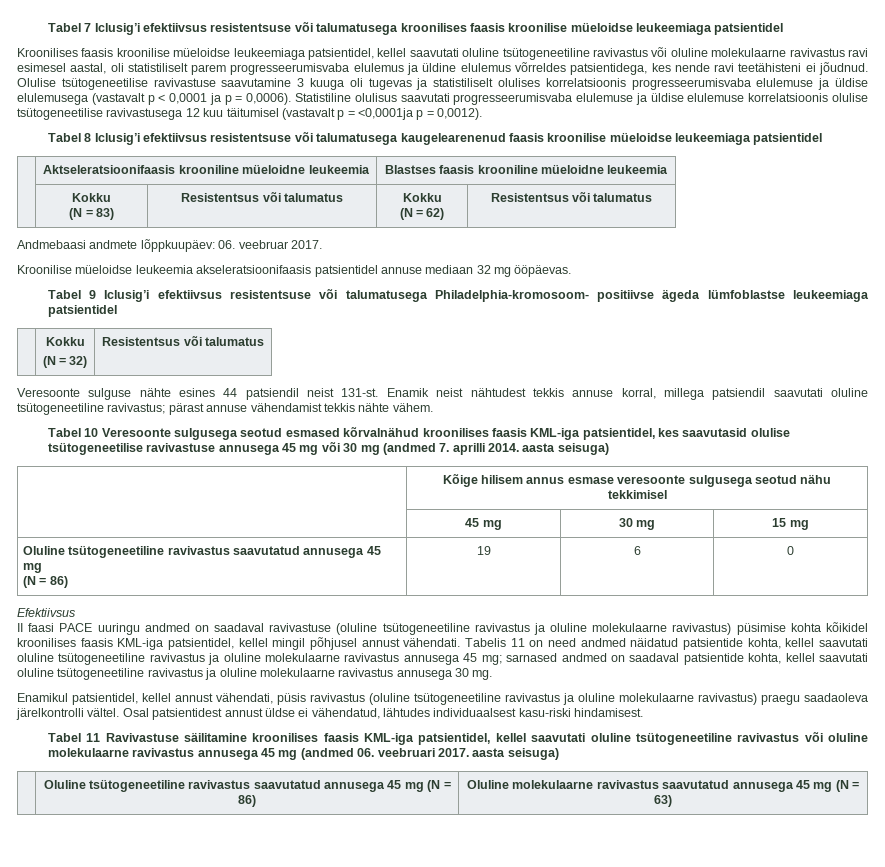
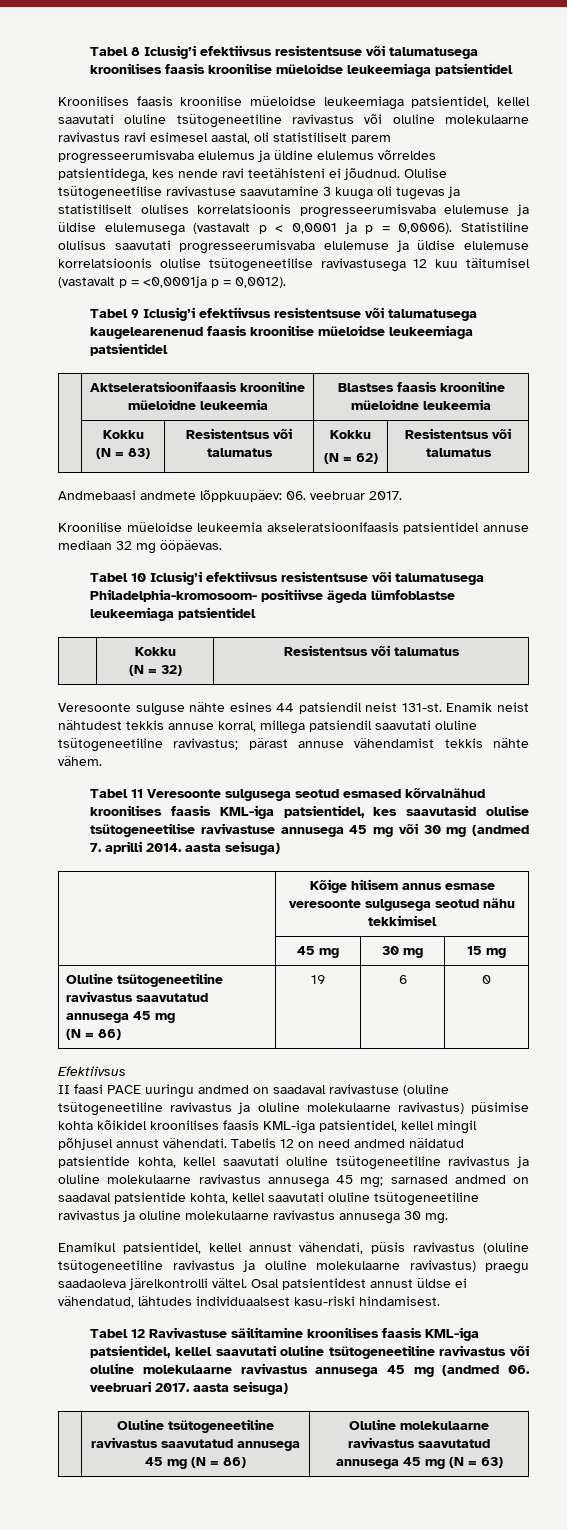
- Tabel 7 Iclusig’i efektiivsus resistentsuse või talumatusega kroonilises faasis kroonilise müeloidse leukeemiaga patsientidel
+ Tabel 8 Iclusig’i efektiivsus resistentsuse või talumatusega kroonilises faasis kroonilise müeloidse leukeemiaga patsientidel
- Tabel 8 Iclusig’i efektiivsus resistentsuse või talumatusega kaugelearenenud faasis kroonilise müeloidse leukeemiaga patsientidel
+ Tabel 9 Iclusig’i efektiivsus resistentsuse või talumatusega kaugelearenenud faasis kroonilise müeloidse leukeemiaga patsientidel
- Tabel 9 Iclusig’i efektiivsus resistentsuse või talumatusega Philadelphia-kromosoom- positiivse ägeda lümfoblastse leukeemiaga patsientidel
+ Tabel 10 Iclusig’i efektiivsus resistentsuse või talumatusega Philadelphia-kromosoom- positiivse ägeda lümfoblastse leukeemiaga patsientidel
- Tabel 10 Veresoonte sulgusega seotud esmased kõrvalnähud kroonilises faasis KML-iga patsientidel, kes saavutasid olulise tsütogeneetilise ravivastuse annusega 45 mg või 30 mg (andmed 7. aprilli 2014. aasta seisuga)
+ Tabel 11 Veresoonte sulgusega seotud esmased kõrvalnähud kroonilises faasis KML-iga patsientidel, kes saavutasid olulise tsütogeneetilise ravivastuse annusega 45 mg või 30 mg (andmed 7. aprilli 2014. aasta seisuga)
- Tabelis 11 on need andmed näidatud patsientide kohta, kellel saavutati oluline tsütogeneetiline ravivastus ja oluline molekulaarne ravivastus annusega 45 mg; sarnased andmed on saadaval patsientide kohta, kellel saavutati oluline tsütogeneetiline ravivastus ja oluline molekulaarne ravivastus annusega 30 mg.
+ Tabelis 12 on need andmed näidatud patsientide kohta, kellel saavutati oluline tsütogeneetiline ravivastus ja oluline molekulaarne ravivastus annusega 45 mg; sarnased andmed on saadaval patsientide kohta, kellel saavutati oluline tsütogeneetiline ravivastus ja oluline molekulaarne ravivastus annusega 30 mg.
- Tabel 11 Ravivastuse säilitamine kroonilises faasis KML-iga patsientidel, kellel saavutati oluline tsütogeneetiline ravivastus või oluline molekulaarne ravivastus annusega 45 mg (andmed 06. veebruari 2017. aasta seisuga)
+ Tabel 12 Ravivastuse säilitamine kroonilises faasis KML-iga patsientidel, kellel saavutati oluline tsütogeneetiline ravivastus või oluline molekulaarne ravivastus annusega 45 mg (andmed 06. veebruari 2017. aasta seisuga)

